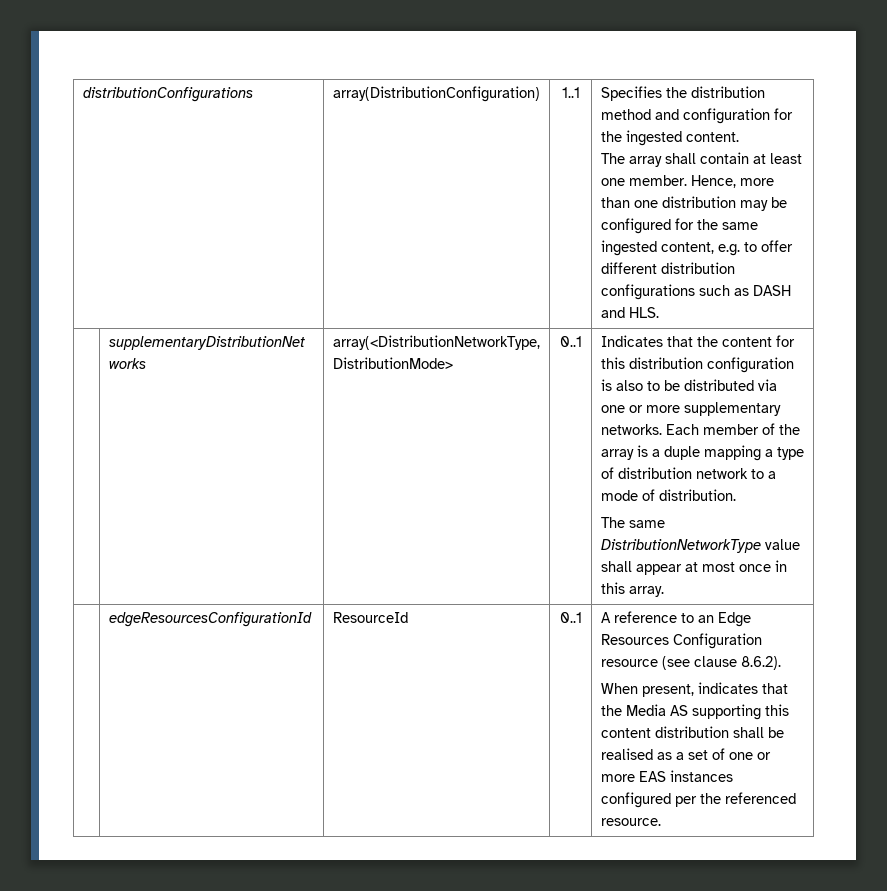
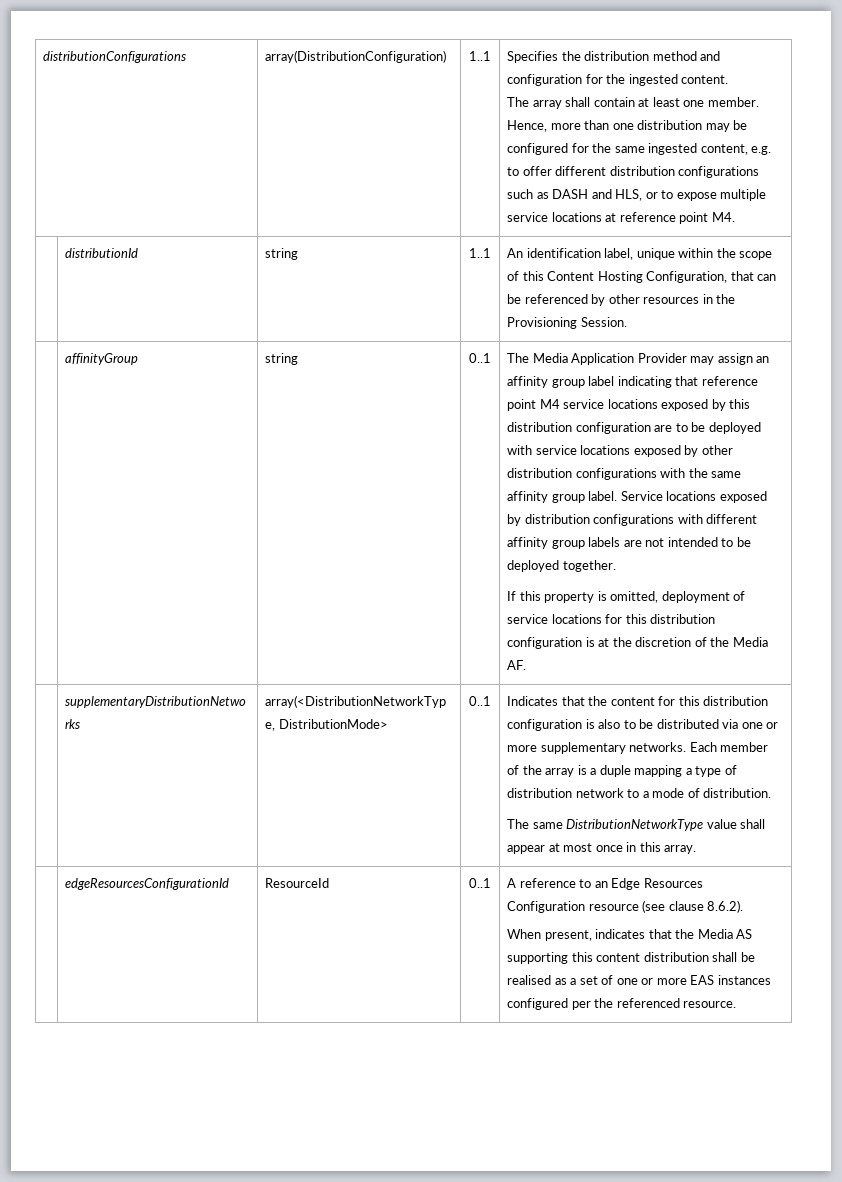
- Hence, more than one distribution may be configured for the same ingested content, e.g. to offer different distribution configurations such as DASH and HLS.
+ Hence, more than one distribution may be configured for the same ingested content, e.g. to offer different distribution configurations such as DASH and HLS, or to expose multiple service locations at reference point M4.
+ | distributionId | string | 1..1 | An identification label, unique within the scope of this Content Hosting Configuration, that can be referenced by other resources in the Provisioning Session.
+ | affinityGroup | string | 0..1 | The Media Application Provider may assign an affinity group label indicating that reference point M4 service locations exposed by this distribution configuration are to be deployed with service locations exposed by other distribution configurations with the same affinity group label. Service locations exposed by distribution configurations with different affinity group labels are not intended to be deployed together.
+ If this property is omitted, deployment of service locations for this distribution configuration is at the discretion of the Media AF.

